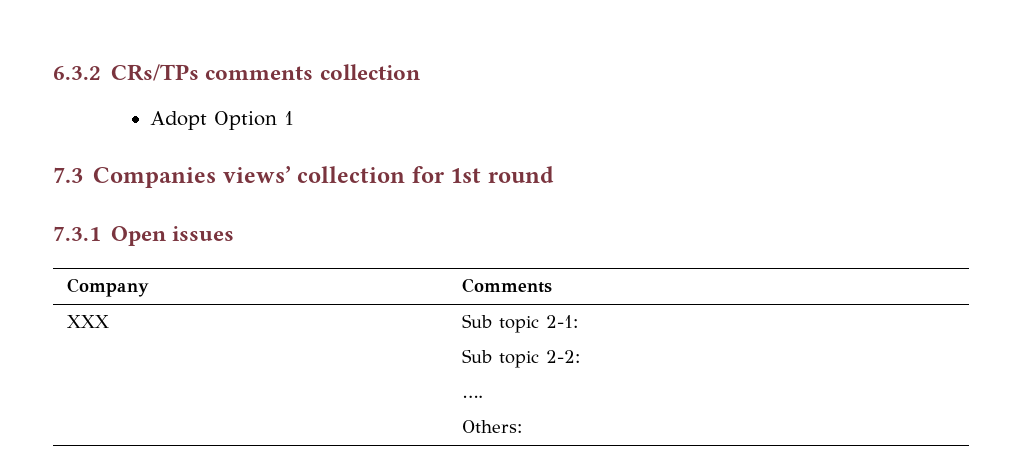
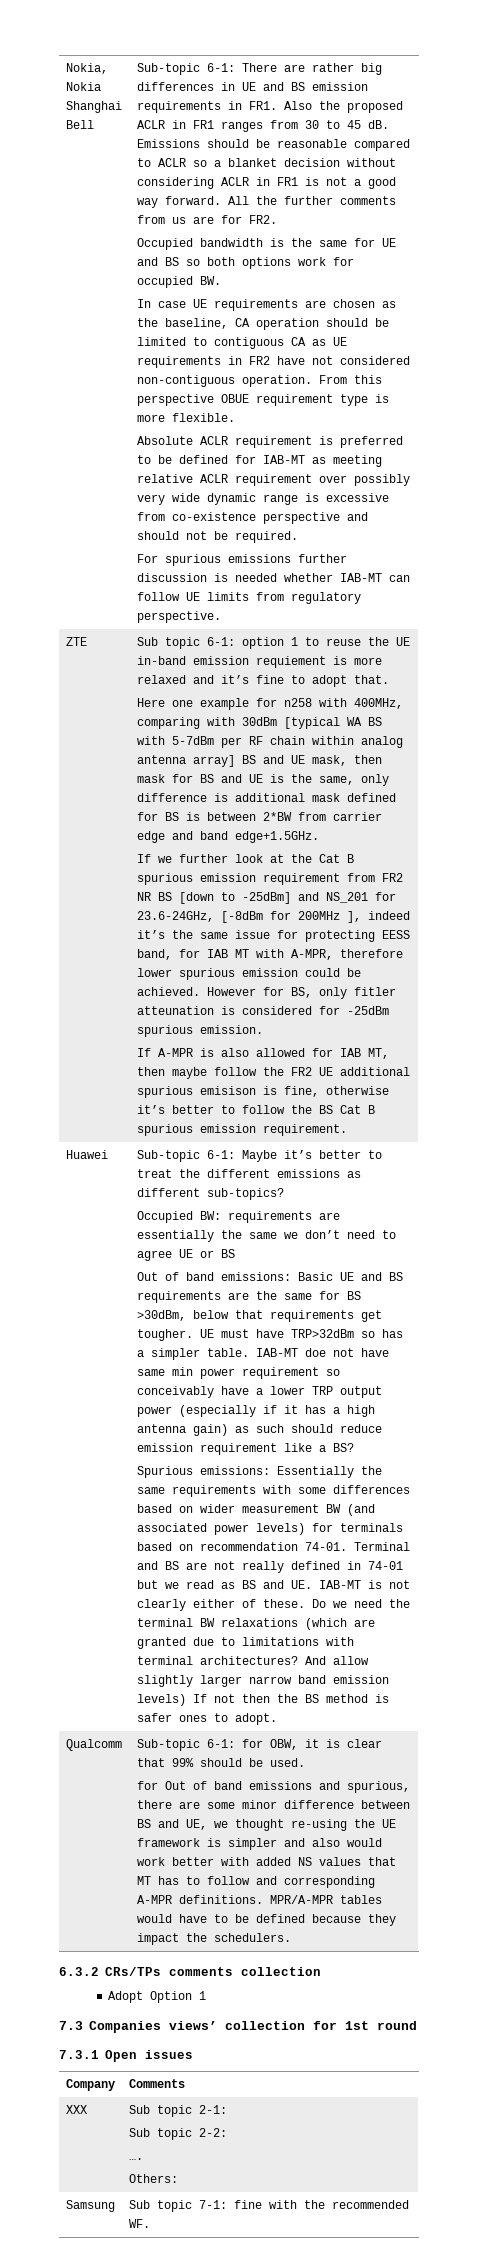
+ Nokia, Nokia Shanghai Bell | Sub-topic 6-1: There are rather big differences in UE and BS emission requirements in FR1. Also the proposed ACLR in FR1 ranges from 30 to 45 dB. Emissions should be reasonable compared to ACLR so a blanket decision without considering ACLR in FR1 is not a good way forward. All the further comments from us are for FR2.
+ Occupied bandwidth is the same for UE and BS so both options work for occupied BW.
+ In case UE requirements are chosen as the baseline, CA operation should be limited to contiguous CA as UE requirements in FR2 have not considered non-contiguous operation. From this perspective OBUE requirement type is more flexible.
+ Absolute ACLR requirement is preferred to be defined for IAB-MT as meeting relative ACLR requirement over possibly very wide dynamic range is excessive from co-existence perspective and should not be required.
+ For spurious emissions further discussion is needed whether IAB-MT can follow UE limits from regulatory perspective.
+ ZTE | Sub topic 6-1: option 1 to reuse the UE in-band emission requiement is more relaxed and it’s fine to adopt that.
+ Here one example for n258 with 400MHz, comparing with 30dBm [typical WA BS with 5-7dBm per RF chain within analog antenna array] BS and UE mask, then mask for BS and UE is the same, only difference is additional mask defined for BS is between 2*BW from carrier edge and band edge+1.5GHz.
+ If we further look at the Cat B spurious emission requirement from FR2 NR BS [down to -25dBm] and NS_201 for 23.6-24GHz, [-8dBm for 200MHz ], indeed it’s the same issue for protecting EESS band, for IAB MT with A-MPR, therefore lower spurious emission could be achieved. However for BS, only fitler atteunation is considered for -25dBm spurious emission.
+ If A-MPR is also allowed for IAB MT, then maybe follow the FR2 UE additional spurious emisison is fine, otherwise it’s better to follow the BS Cat B spurious emission requirement.
+ Huawei | Sub-topic 6-1: Maybe it’s better to treat the different emissions as different sub-topics?
+ Occupied BW: requirements are essentially the same we don’t need to agree UE or BS
+ Out of band emissions: Basic UE and BS requirements are the same for BS >30dBm, below that requirements get tougher. UE must have TRP>32dBm so has a simpler table. IAB-MT doe not have same min power requirement so conceivably have a lower TRP output power (especially if it has a high antenna gain) as such should reduce emission requirement like a BS?
+ Spurious emissions: Essentially the same requirements with some differences based on wider measurement BW (and associated power levels) for terminals based on recommendation 74-01. Terminal and BS are not really defined in 74-01 but we read as BS and UE. IAB-MT is not clearly either of these. Do we need the terminal BW relaxations (which are granted due to limitations with terminal architectures? And allow slightly larger narrow band emission levels) If not then the BS method is safer ones to adopt.
+ Qualcomm | Sub-topic 6-1: for OBW, it is clear that 99% should be used.
+ for Out of band emissions and spurious, there are some minor difference between BS and UE, we thought re-using the UE framework is simpler and also would work better with added NS values that MT has to follow and corresponding A-MPR definitions. MPR/A-MPR tables would have to be defined because they impact the schedulers.
+ Samsung | Sub topic 7-1: fine with the recommended WF.

